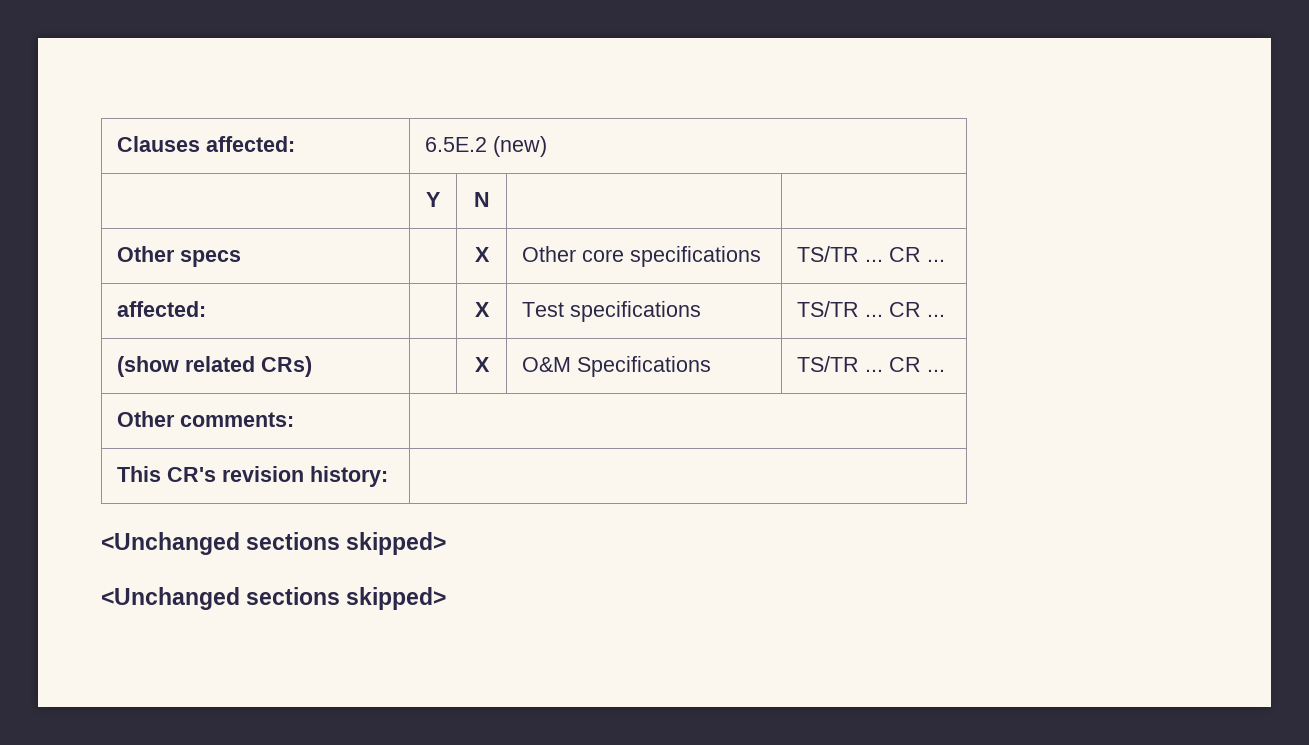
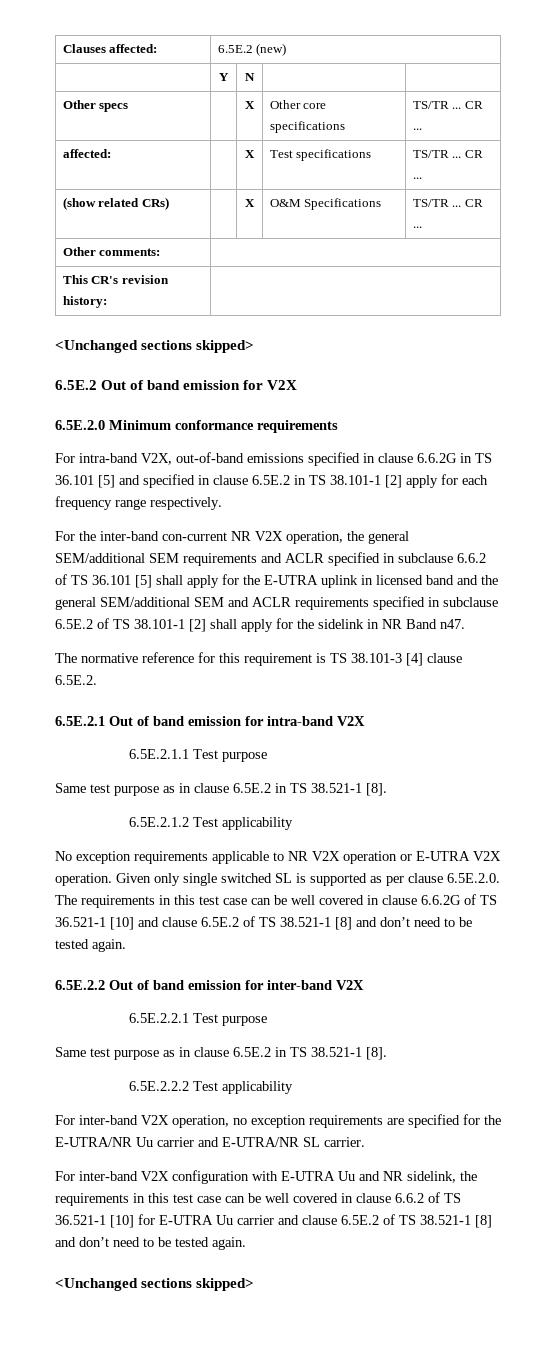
+ 6.5E.2 Out of band emission for V2X
+ 6.5E.2.0 Minimum conformance requirements
+ For intra-band V2X, out-of-band emissions specified in clause 6.6.2G in TS 36.101 [5] and specified in clause 6.5E.2 in TS 38.101-1 [2] apply for each frequency range respectively.
+ For the inter-band con-current NR V2X operation, the general SEM/additional SEM requirements and ACLR specified in subclause 6.6.2 of TS 36.101 [5] shall apply for the E-UTRA uplink in licensed band and the general SEM/additional SEM and ACLR requirements specified in subclause 6.5E.2 of TS 38.101-1 [2] shall apply for the sidelink in NR Band n47.
+ The normative reference for this requirement is TS 38.101-3 [4] clause 6.5E.2.
+ 6.5E.2.1 Out of band emission for intra-band V2X
+ 6.5E.2.1.1 Test purpose
+ Same test purpose as in clause 6.5E.2 in TS 38.521-1 [8].
+ 6.5E.2.1.2 Test applicability
+ No exception requirements applicable to NR V2X operation or E-UTRA V2X operation. Given only single switched SL is supported as per clause 6.5E.2.0. The requirements in this test case can be well covered in clause 6.6.2G of TS 36.521-1 [10] and clause 6.5E.2 of TS 38.521-1 [8] and don’t need to be tested again.
+ 6.5E.2.2 Out of band emission for inter-band V2X
+ 6.5E.2.2.1 Test purpose
+ Same test purpose as in clause 6.5E.2 in TS 38.521-1 [8].
+ 6.5E.2.2.2 Test applicability
+ For inter-band V2X operation, no exception requirements are specified for the E-UTRA/NR Uu carrier and E-UTRA/NR SL carrier.
+ For inter-band V2X configuration with E-UTRA Uu and NR sidelink, the requirements in this test case can be well covered in clause 6.6.2 of TS 36.521-1 [10] for E-UTRA Uu carrier and clause 6.5E.2 of TS 38.521-1 [8] and don’t need to be tested again.

